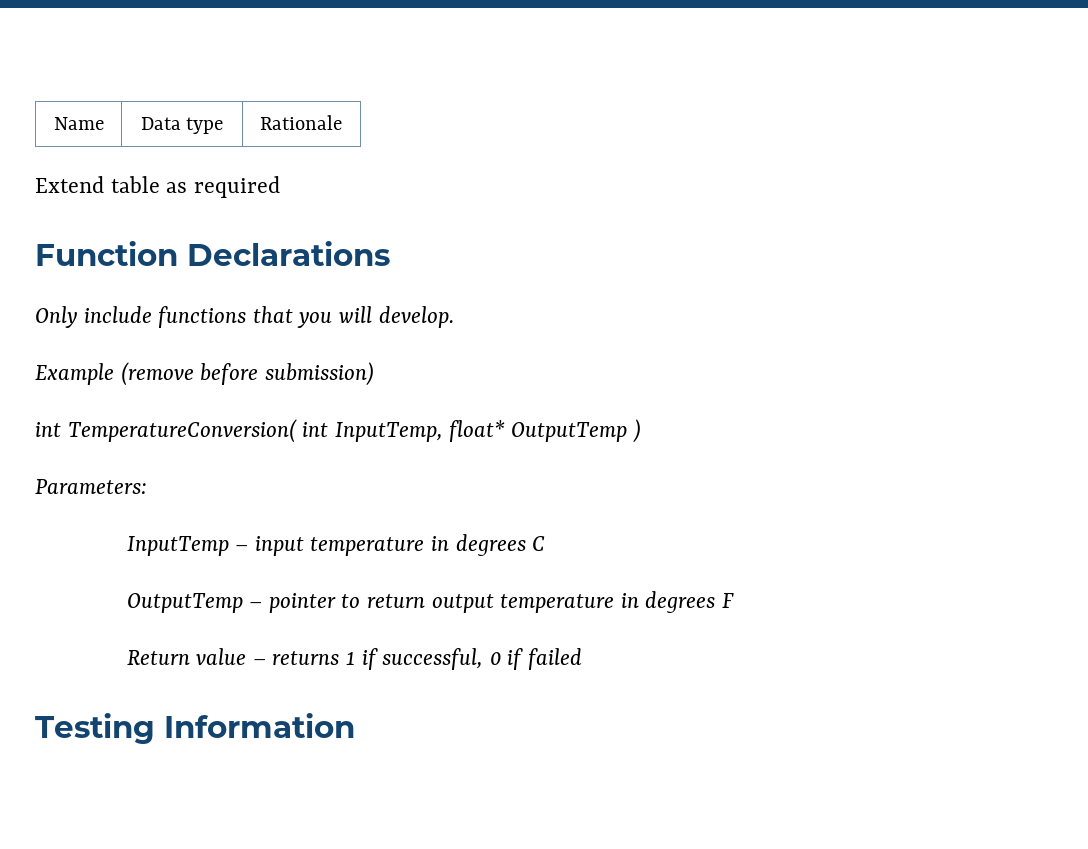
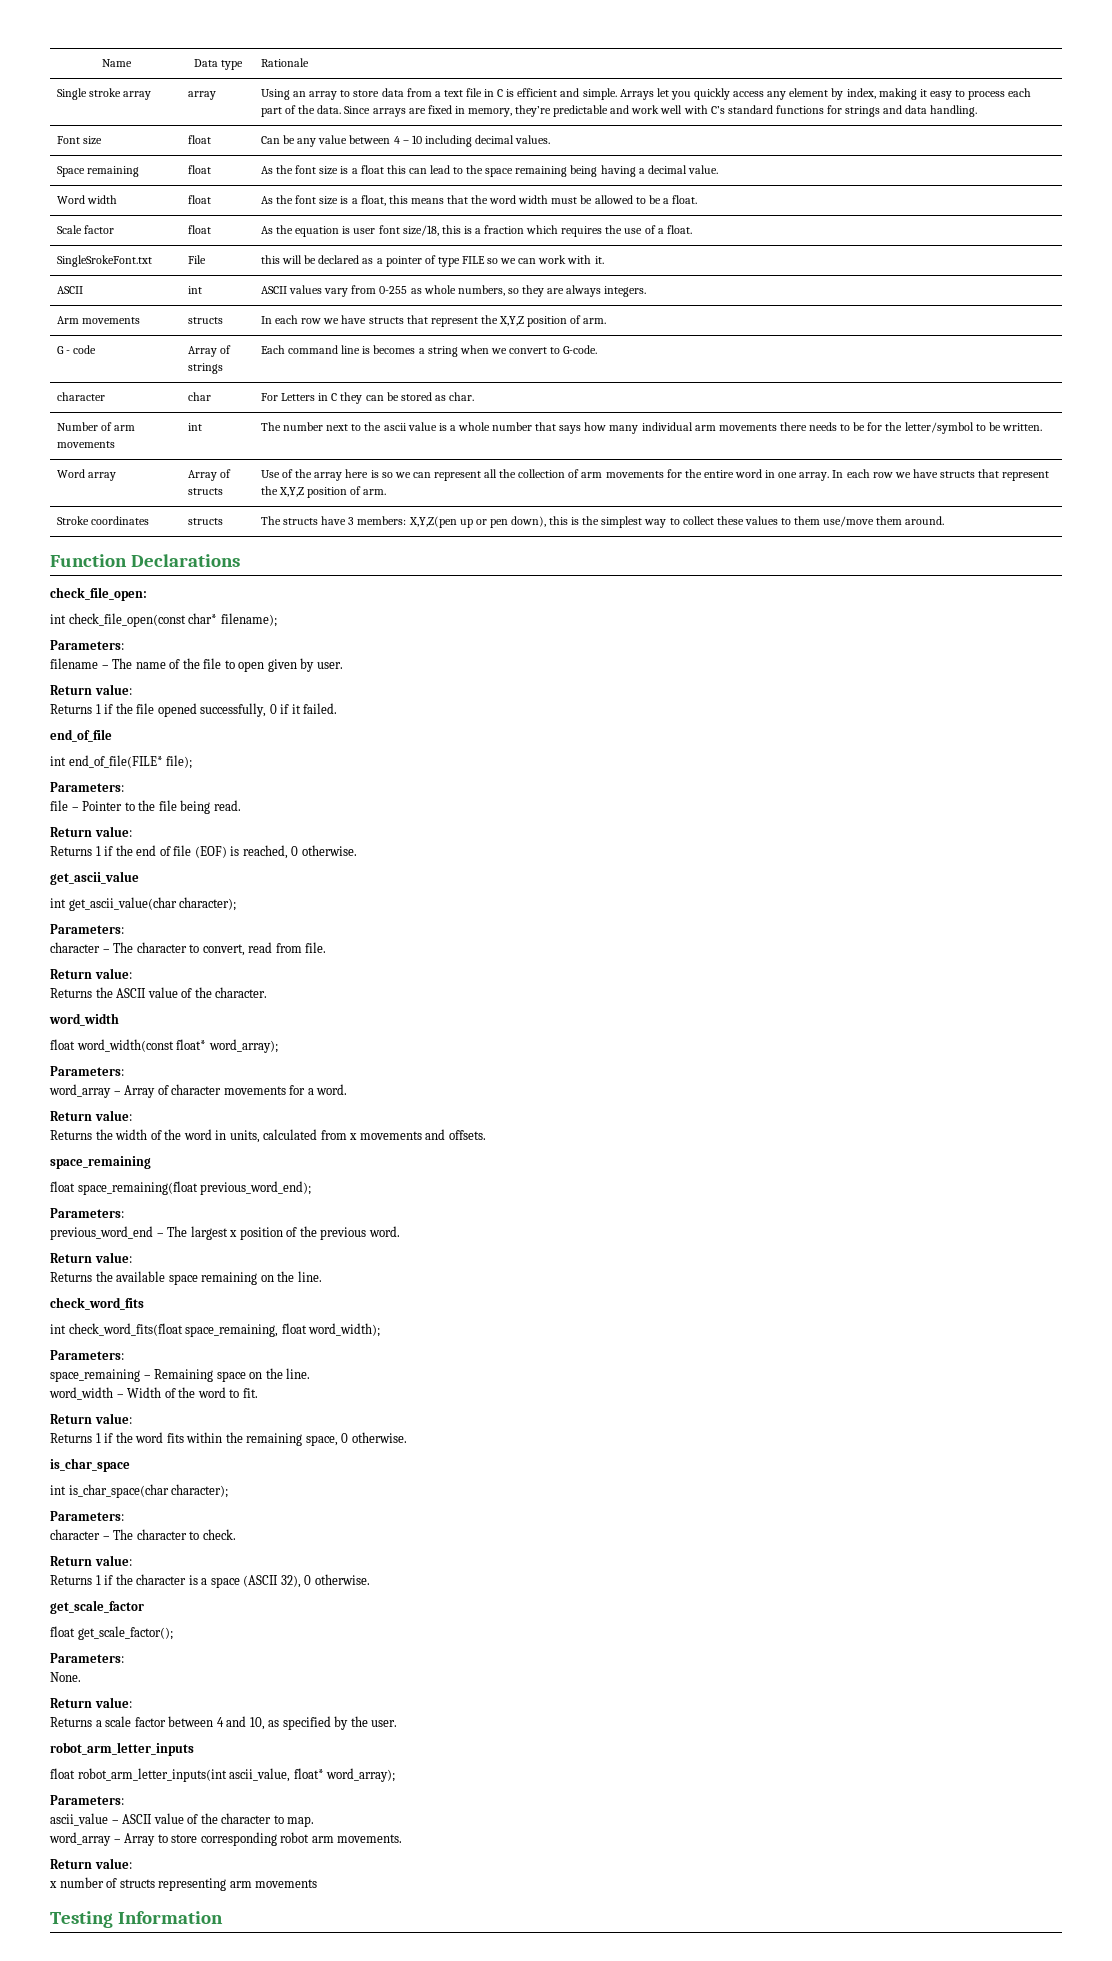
- Extend table as required
+ Single stroke array | array | Using an array to store data from a text file in C is efficient and simple. Arrays let you quickly access any element by index, making it easy to process each part of the data. Since arrays are fixed in memory, they’re predictable and work well with C’s standard functions for strings and data handling.
+ Font size | float | Can be any value between 4 – 10 including decimal values.
+ Space remaining | float | As the font size is a float this can lead to the space remaining being having a decimal value.
+ Word width | float | As the font size is a float, this means that the word width must be allowed to be a float.
+ Scale factor | float | As the equation is user font size/18, this is a fraction which requires the use of a float.
+ SingleSrokeFont.txt | File | this will be declared as a pointer of type FILE so we can work with it.
+ ASCII | int | ASCII values vary from 0-255 as whole numbers, so they are always integers.
+ Arm movements | structs | In each row we have structs that represent the X,Y,Z position of arm.
+ G - code | Array of strings | Each command line is becomes a string when we convert to G-code.
+ character | char | For Letters in C they can be stored as char.
+ Number of arm movements | int | The number next to the ascii value is a whole number that says how many individual arm movements there needs to be for the letter/symbol to be written.
+ Word array | Array of structs | Use of the array here is so we can represent all the collection of arm movements for the entire word in one array. In each row we have structs that represent the X,Y,Z position of arm.
+ Stroke coordinates | structs | The structs have 3 members: X,Y,Z(pen up or pen down), this is the simplest way to collect these values to them use/move them around.
  Function Declarations
- Only include functions that you will develop.
- Example (remove before submission)
- int TemperatureConversion( int InputTemp, float* OutputTemp )
+ check_file_open:
+ int check_file_open(const char* filename);
  Parameters:
- InputTemp – input temperature in degrees C
- OutputTemp – pointer to return output temperature in degrees F
- Return value – returns 1 if successful, 0 if failed
+ filename – The name of the file to open given by user.
+ Return value:
+ Returns 1 if the file opened successfully, 0 if it failed.
+ end_of_file
+ int end_of_file(FILE* file);
+ Parameters:
+ file – Pointer to the file being read.
+ Return value:
+ Returns 1 if the end of file (EOF) is reached, 0 otherwise.
+ get_ascii_value
+ int get_ascii_value(char character);
+ Parameters:
+ character – The character to convert, read from file.
+ Return value:
+ Returns the ASCII value of the character.
+ word_width
+ float word_width(const float* word_array);
+ Parameters:
+ word_array – Array of character movements for a word.
+ Return value:
+ Returns the width of the word in units, calculated from x movements and offsets.
+ space_remaining
+ float space_remaining(float previous_word_end);
+ Parameters:
+ previous_word_end – The largest x position of the previous word.
+ Return value:
+ Returns the available space remaining on the line.
+ check_word_fits
+ int check_word_fits(float space_remaining, float word_width);
+ Parameters:
+ space_remaining – Remaining space on the line.
+ word_width – Width of the word to fit.
+ Return value:
+ Returns 1 if the word fits within the remaining space, 0 otherwise.
+ is_char_space
+ int is_char_space(char character);
+ Parameters:
+ character – The character to check.
+ Return value:
+ Returns 1 if the character is a space (ASCII 32), 0 otherwise.
+ get_scale_factor
+ float get_scale_factor();
+ Parameters:
+ None.
+ Return value:
+ Returns a scale factor between 4 and 10, as specified by the user.
+ robot_arm_letter_inputs
+ float robot_arm_letter_inputs(int ascii_value, float* word_array);
+ Parameters:
+ ascii_value – ASCII value of the character to map.
+ word_array – Array to store corresponding robot arm movements.
+ Return value:
+ x number of structs representing arm movements

